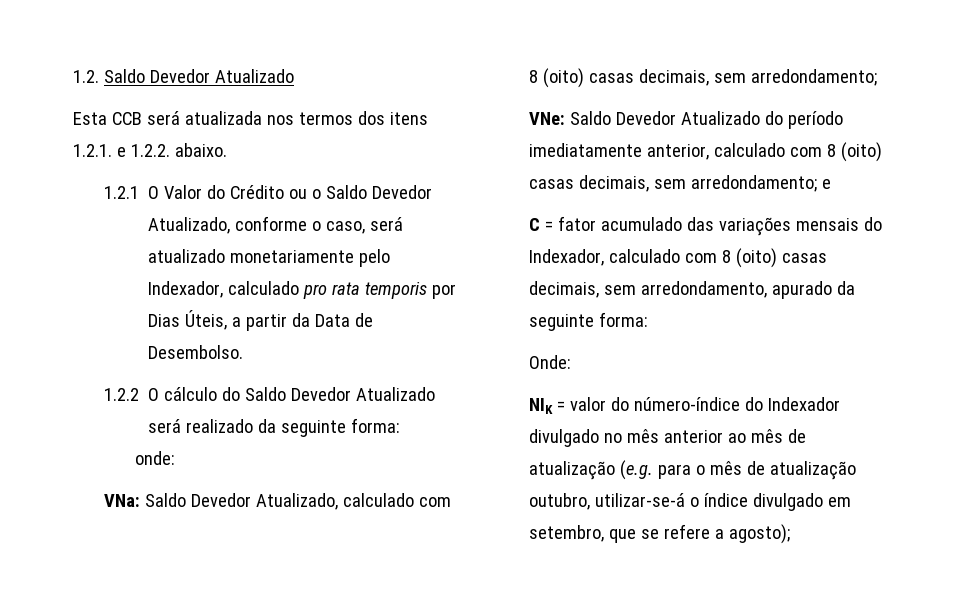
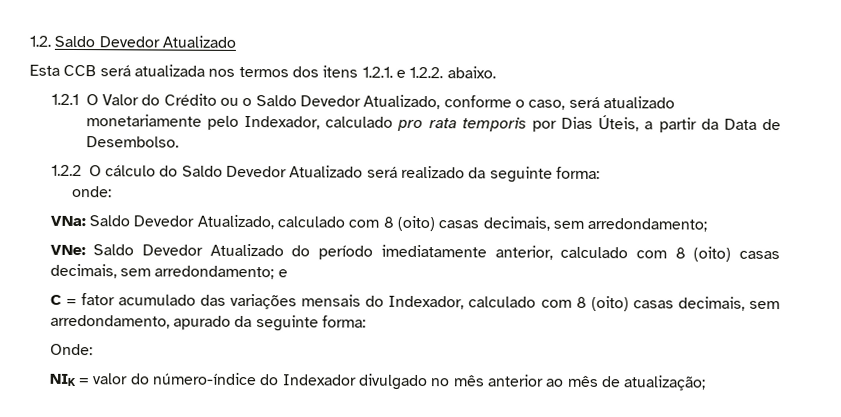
- NIK = valor do número-índice do Indexador divulgado no mês anterior ao mês de atualização (e.g. para o mês de atualização outubro, utilizar-se-á o índice divulgado em setembro, que se refere a agosto);
+ NIK = valor do número-índice do Indexador divulgado no mês anterior ao mês de atualização;

